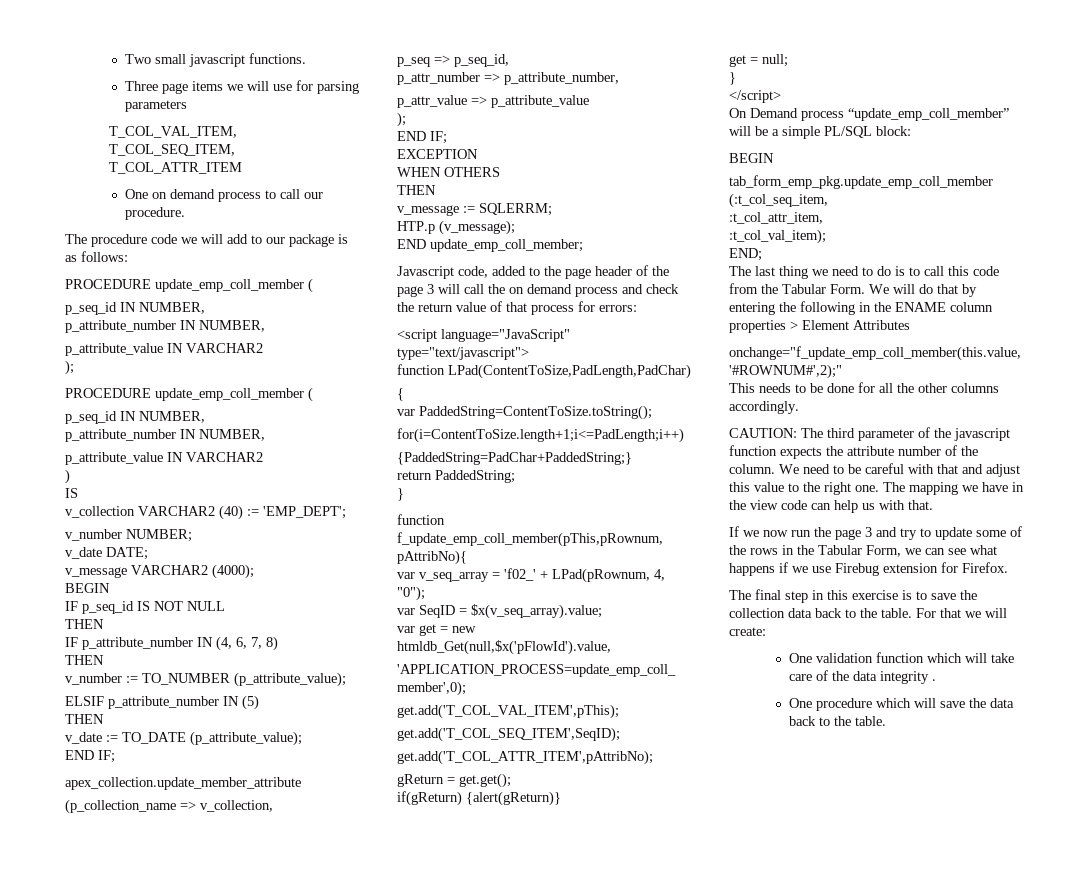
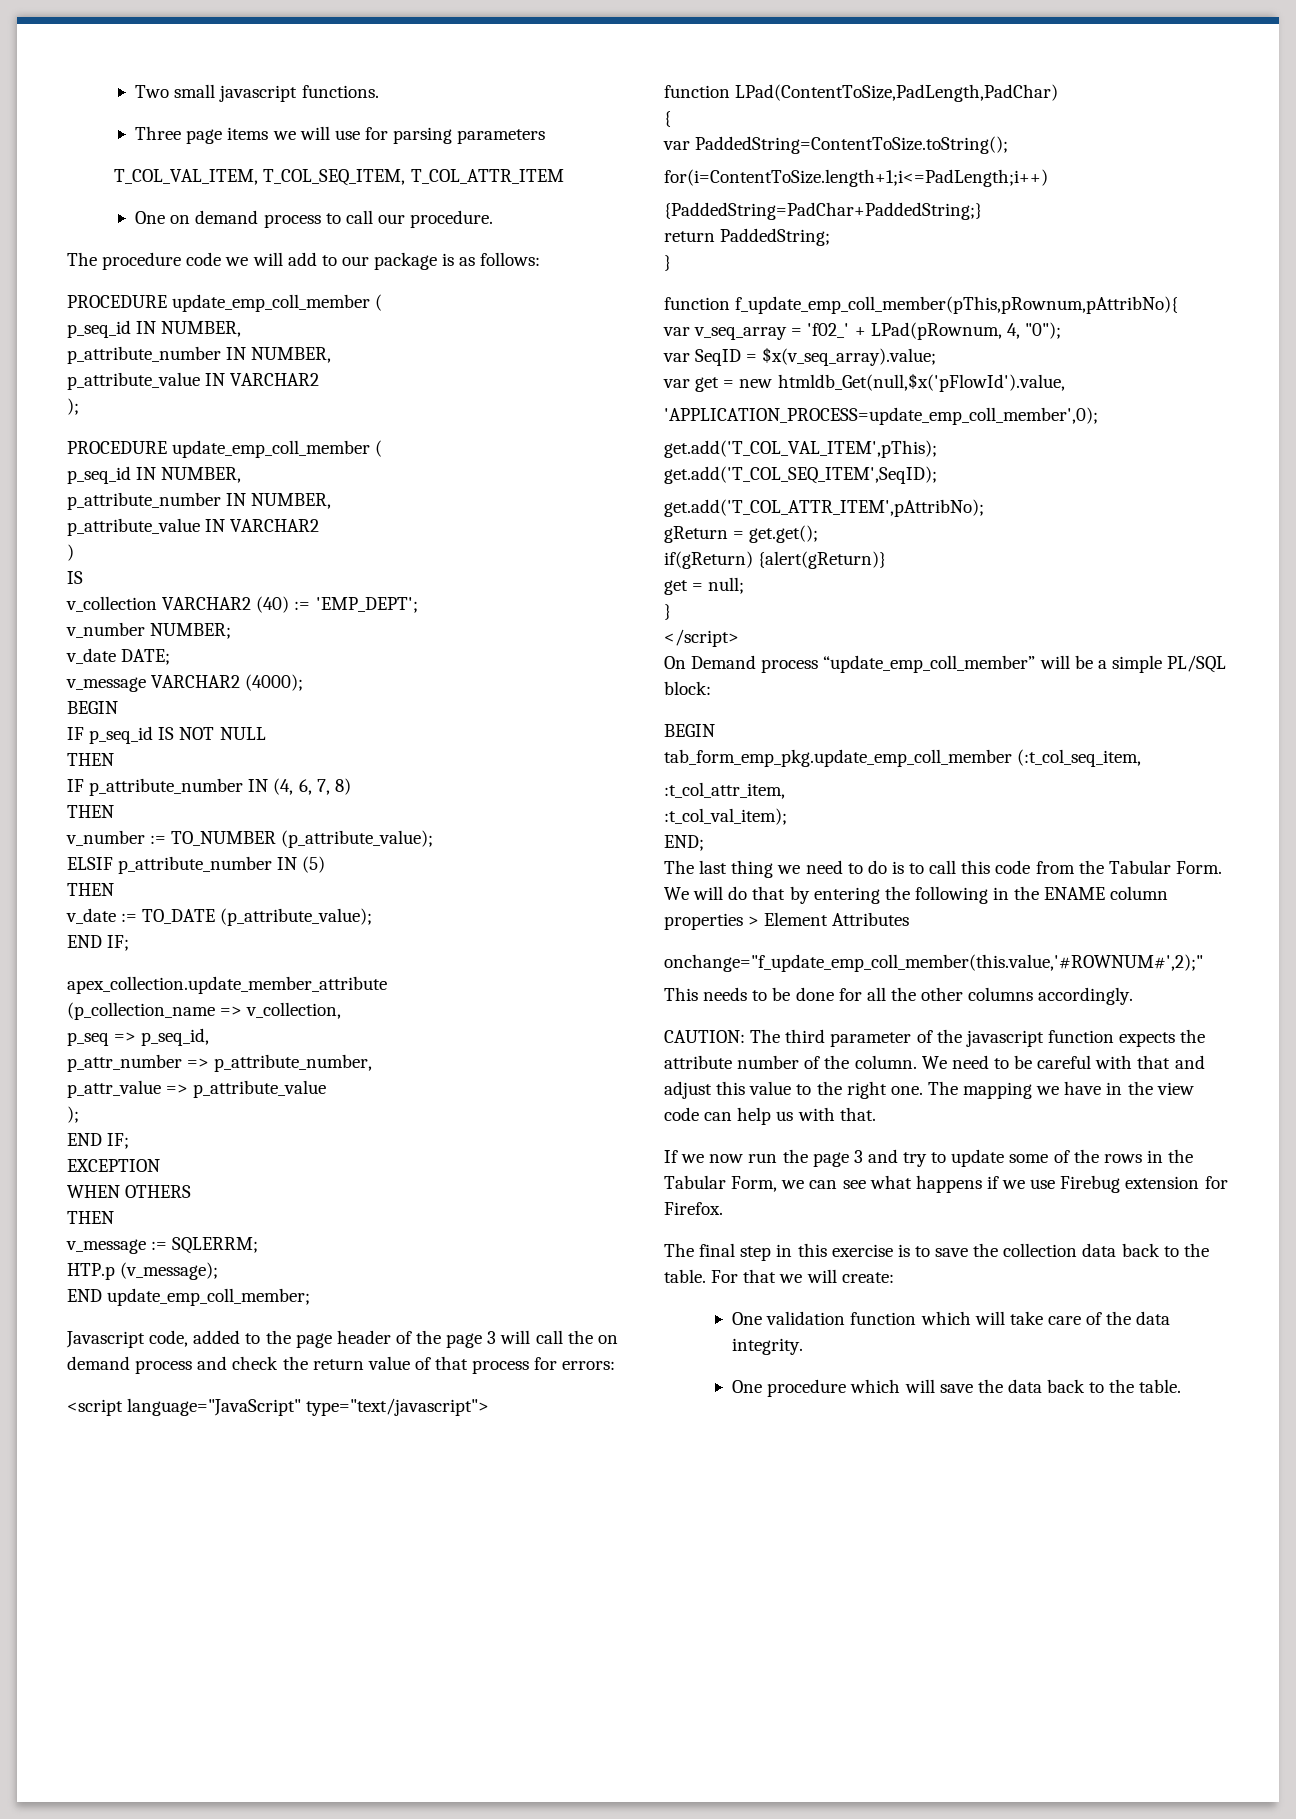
- One validation function which will take care of the data integrity .
+ One validation function which will take care of the data integrity.

